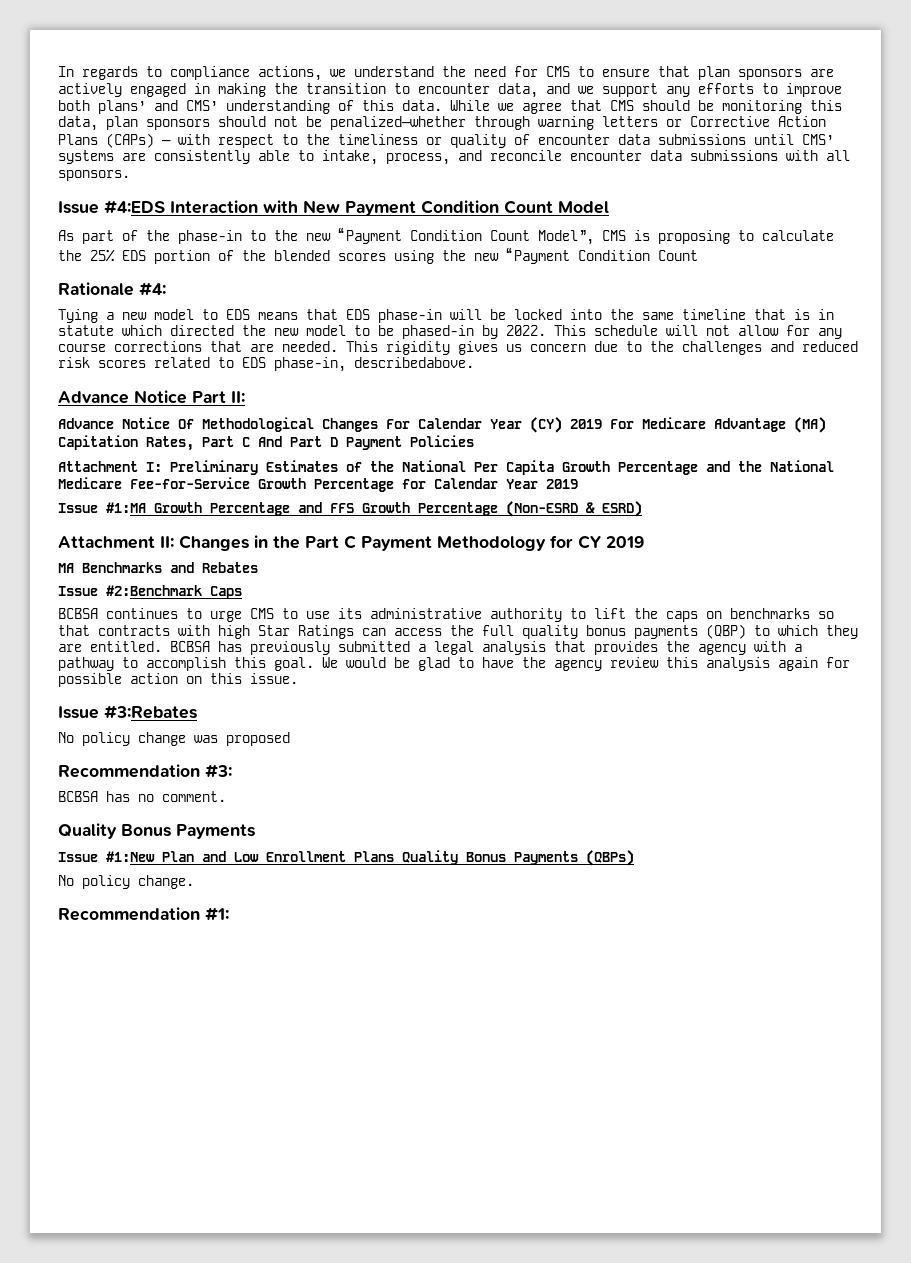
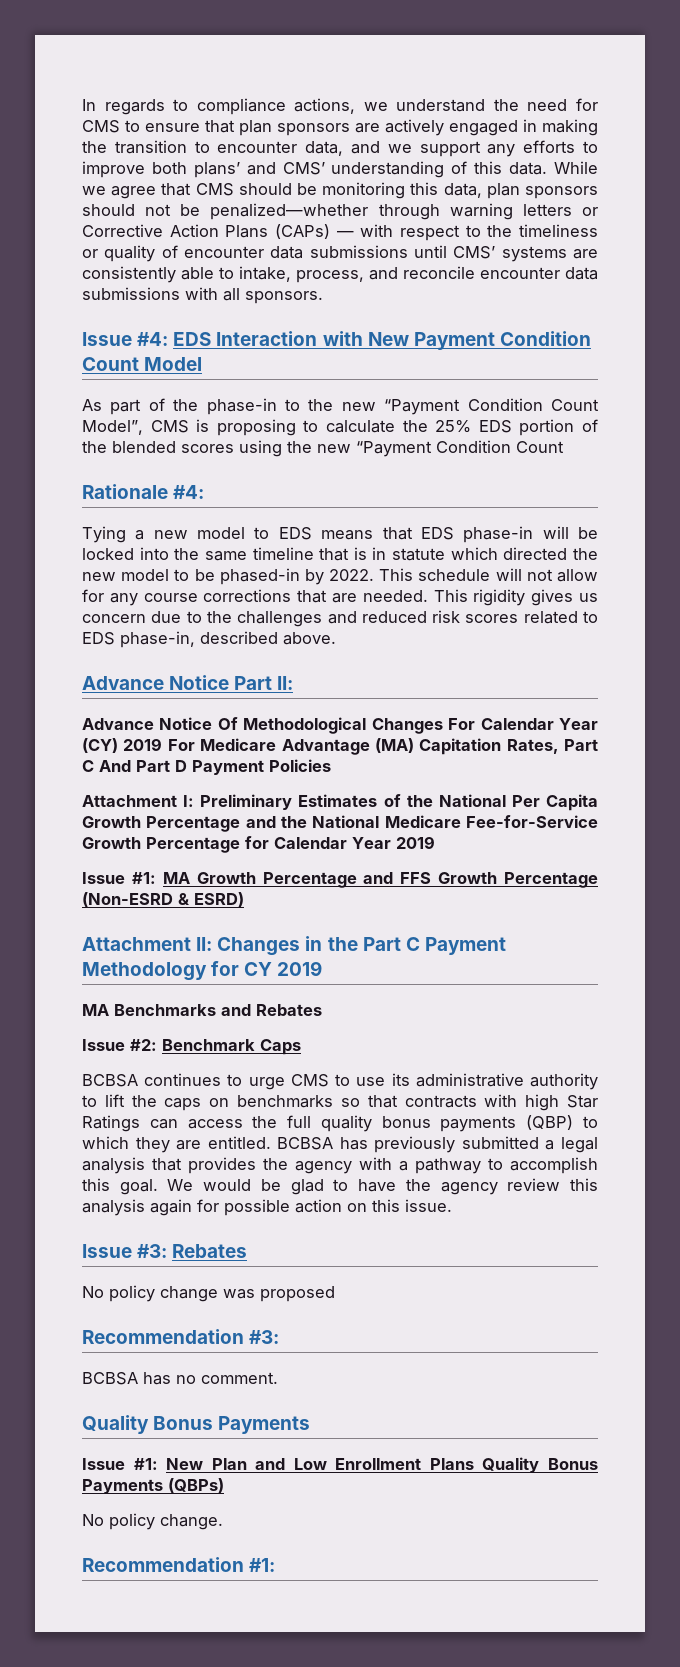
- Issue #4:EDS Interaction with New Payment Condition Count Model
+ Issue #4: EDS Interaction with New Payment Condition Count Model
- This rigidity gives us concern due to the challenges and reduced risk scores related to EDS phase-in, describedabove.
+ This rigidity gives us concern due to the challenges and reduced risk scores related to EDS phase-in, described above.
- Issue #1:MA Growth Percentage and FFS Growth Percentage (Non-ESRD & ESRD)
+ Issue #1: MA Growth Percentage and FFS Growth Percentage (Non-ESRD & ESRD)
- Issue #2:Benchmark Caps
+ Issue #2: Benchmark Caps
- Issue #3:Rebates
+ Issue #3: Rebates
- Issue #1:New Plan and Low Enrollment Plans Quality Bonus Payments (QBPs)
+ Issue #1: New Plan and Low Enrollment Plans Quality Bonus Payments (QBPs)

